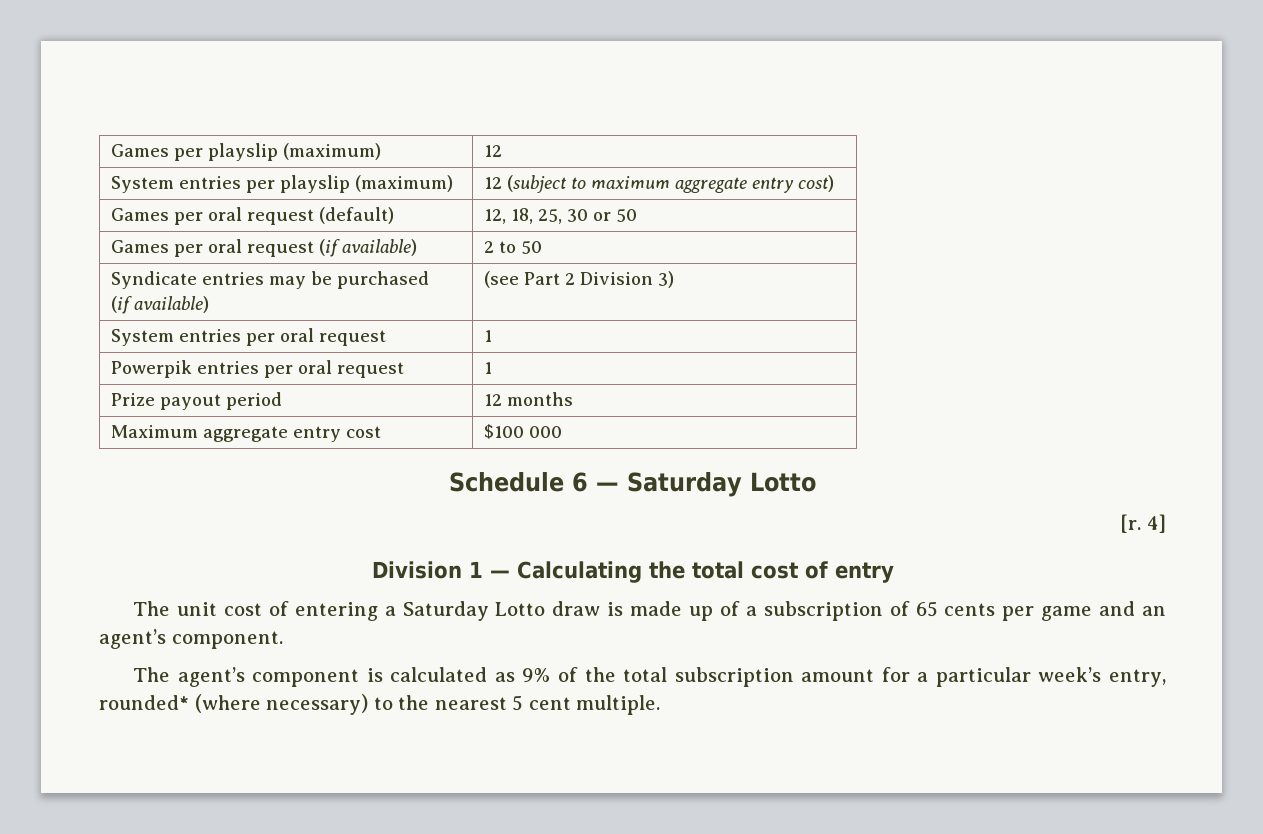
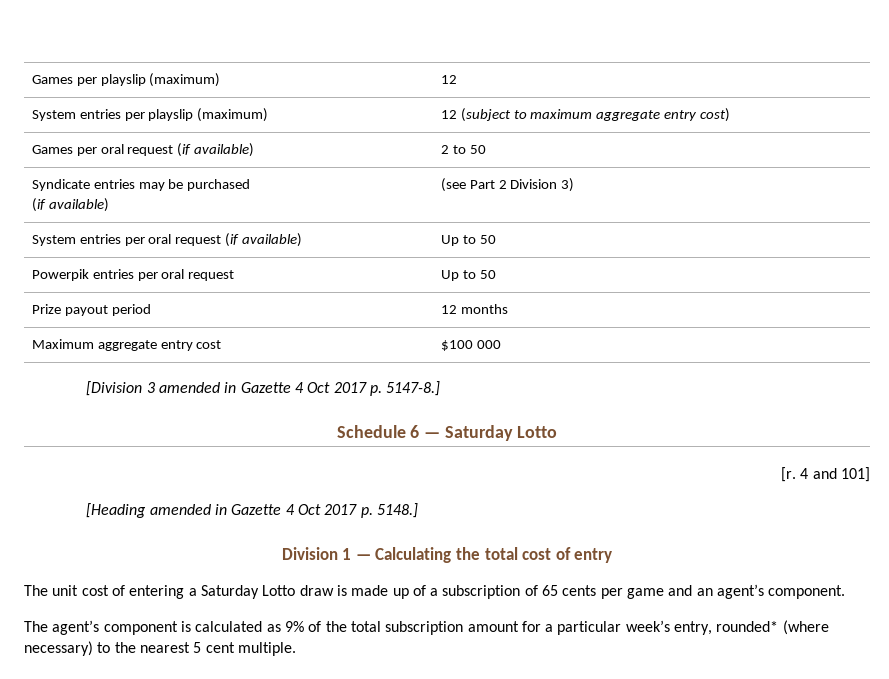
- Games per oral request (default) | 12, 18, 25, 30 or 50
- System entries per oral request | 1
+ System entries per oral request (if available) | Up to 50
- Powerpik entries per oral request | 1
+ Powerpik entries per oral request | Up to 50
+ [Division 3 amended in Gazette 4 Oct 2017 p. 5147-8.]
- 4]
+ 4 and 101]
+ [Heading amended in Gazette 4 Oct 2017 p. 5148.]

